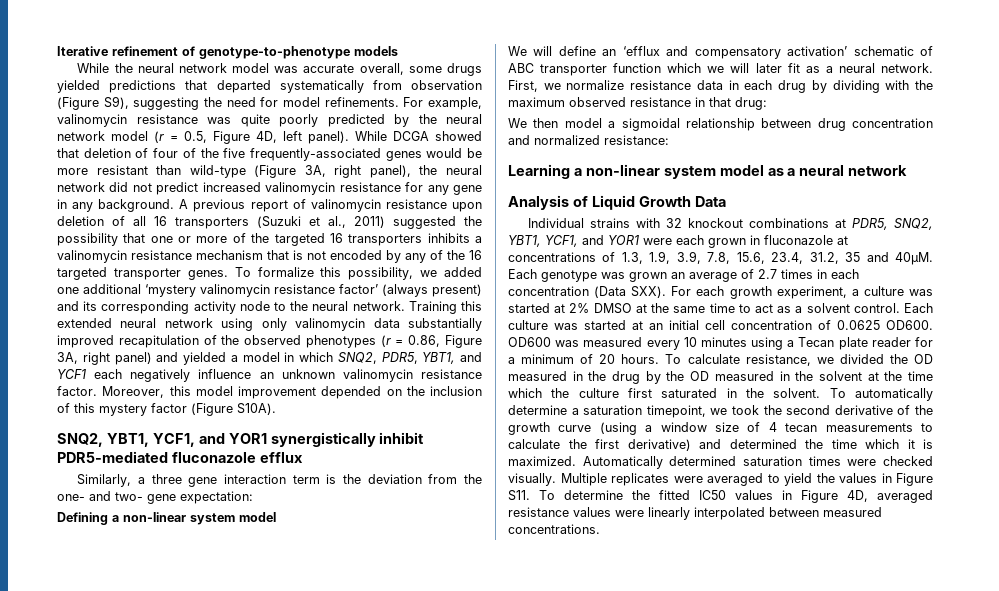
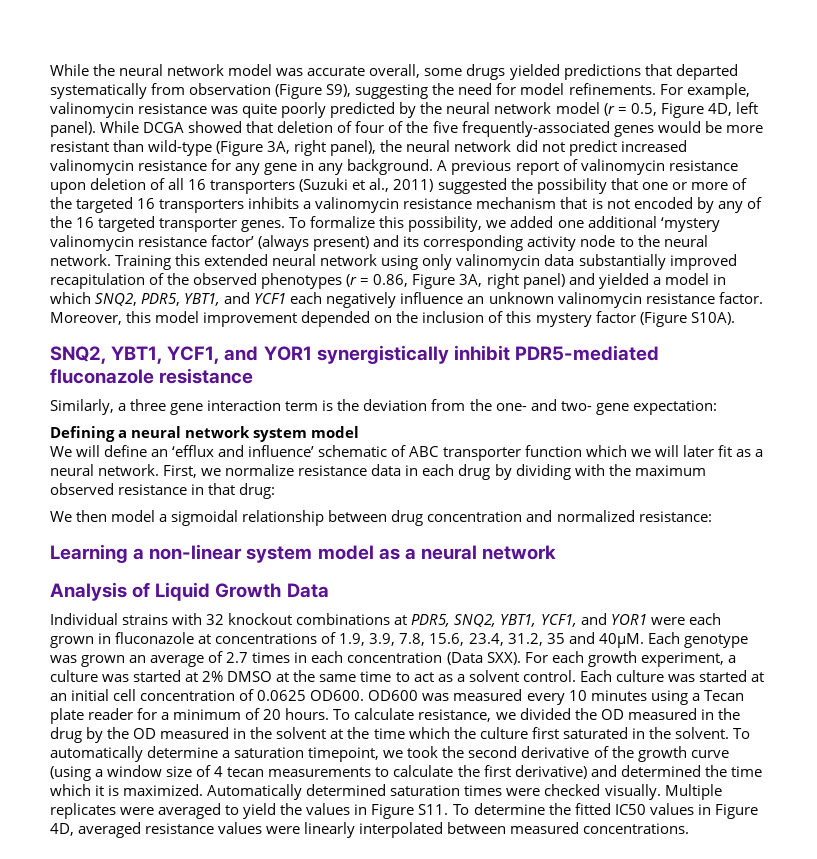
- Iterative refinement of genotype-to-phenotype models
- SNQ2, YBT1, YCF1, and YOR1 synergistically inhibit PDR5-mediated fluconazole efflux
+ SNQ2, YBT1, YCF1, and YOR1 synergistically inhibit PDR5-mediated fluconazole resistance
- Defining a non-linear system model
+ Defining a neural network system model
- We will define an ‘efflux and compensatory activation’ schematic of ABC transporter function which we will later fit as a neural network.
+ We will define an ‘efflux and influence’ schematic of ABC transporter function which we will later fit as a neural network.
- Individual strains with 32 knockout combinations at PDR5, SNQ2, YBT1, YCF1, and YOR1 were each grown in fluconazole at concentrations of 1.3, 1.9, 3.9, 7.8, 15.6, 23.4, 31.2, 35 and 40μM.
+ Individual strains with 32 knockout combinations at PDR5, SNQ2, YBT1, YCF1, and YOR1 were each grown in fluconazole at concentrations of 1.9, 3.9, 7.8, 15.6, 23.4, 31.2, 35 and 40μM.

